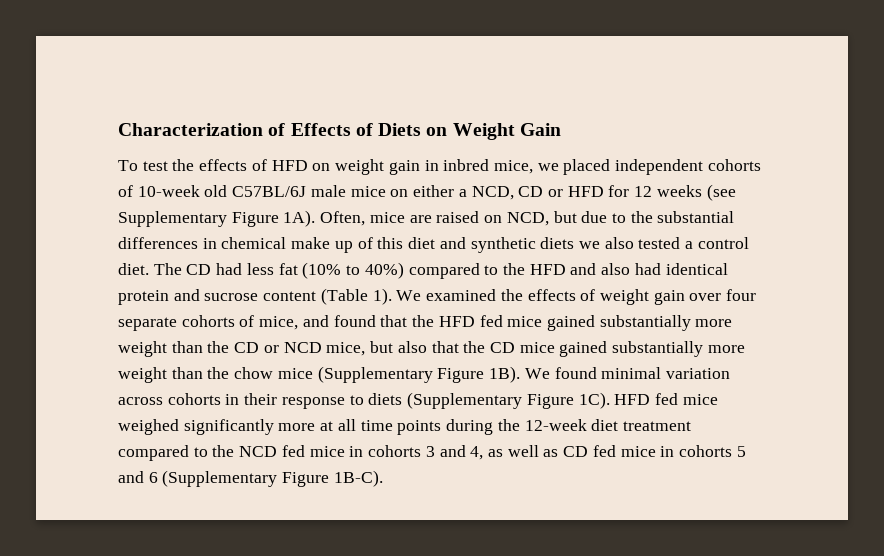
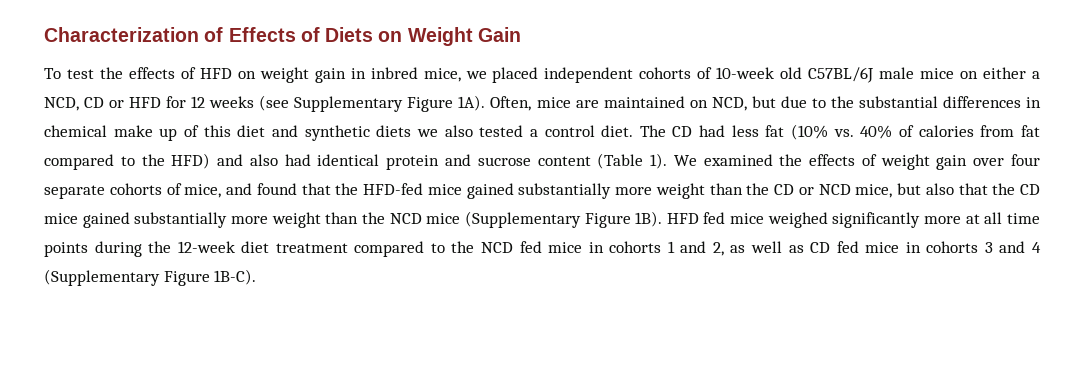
- Often, mice are raised on NCD, but due to the substantial differences in chemical make up of this diet and synthetic diets we also tested a control diet.
+ Often, mice are maintained on NCD, but due to the substantial differences in chemical make up of this diet and synthetic diets we also tested a control diet.
- The CD had less fat (10% to 40%) compared to the HFD and also had identical protein and sucrose content (Table 1).
+ The CD had less fat (10% vs. 40% of calories from fat compared to the HFD) and also had identical protein and sucrose content (Table 1).
- We examined the effects of weight gain over four separate cohorts of mice, and found that the HFD fed mice gained substantially more weight than the CD or NCD mice, but also that the CD mice gained substantially more weight than the chow mice (Supplementary Figure 1B).
+ We examined the effects of weight gain over four separate cohorts of mice, and found that the HFD-fed mice gained substantially more weight than the CD or NCD mice, but also that the CD mice gained substantially more weight than the NCD mice (Supplementary Figure 1B).
- We found minimal variation across cohorts in their response to diets (Supplementary Figure 1C).
- HFD fed mice weighed significantly more at all time points during the 12-week diet treatment compared to the NCD fed mice in cohorts 3 and 4, as well as CD fed mice in cohorts 5 and 6 (Supplementary Figure 1B-C).
+ HFD fed mice weighed significantly more at all time points during the 12-week diet treatment compared to the NCD fed mice in cohorts 1 and 2, as well as CD fed mice in cohorts 3 and 4 (Supplementary Figure 1B-C).

